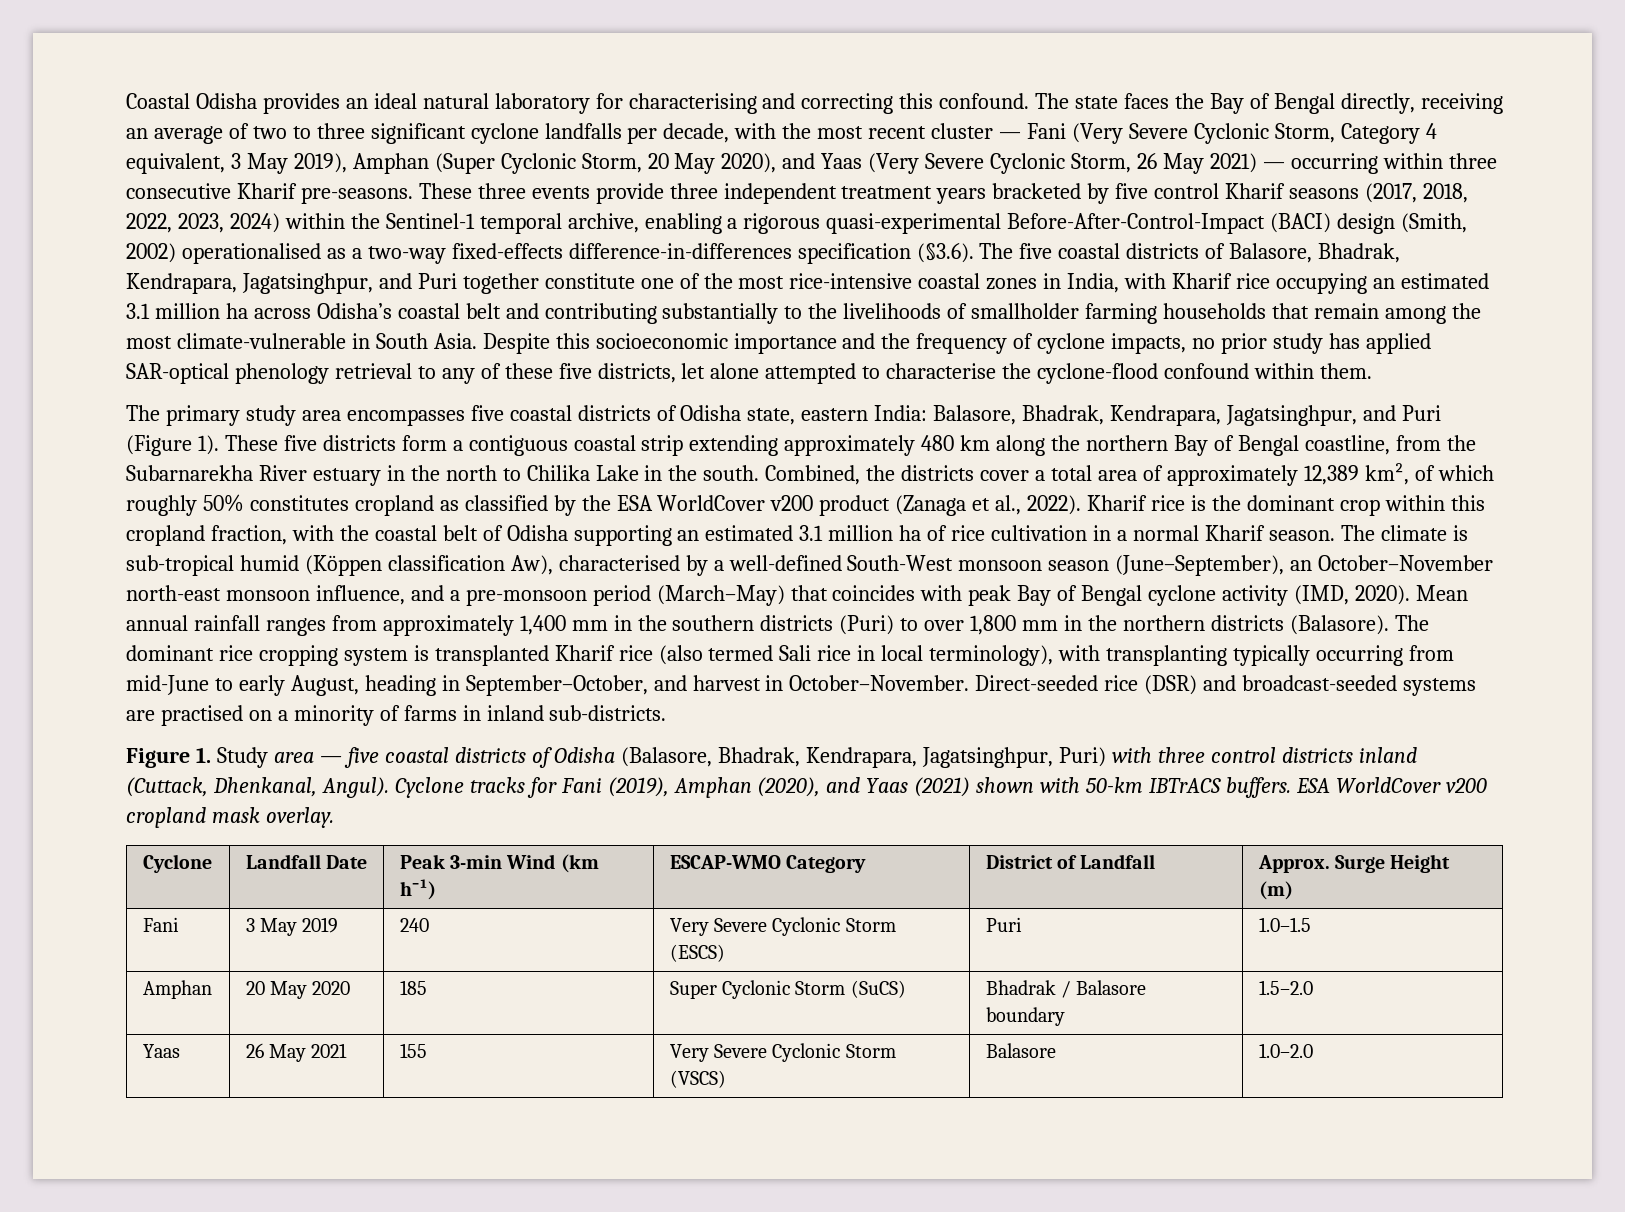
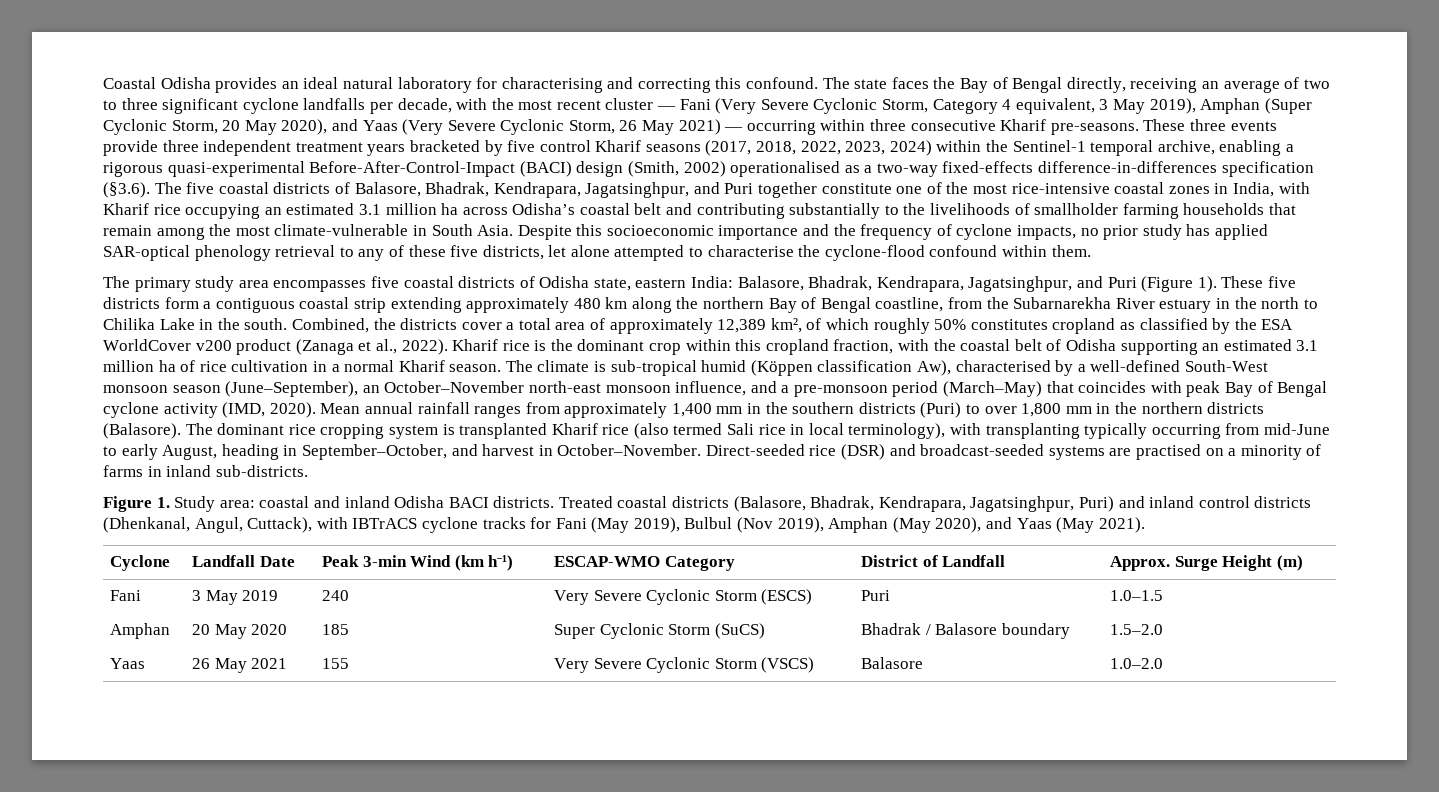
- Figure 1. Study area — five coastal districts of Odisha (Balasore, Bhadrak, Kendrapara, Jagatsinghpur, Puri) with three control districts inland (Cuttack, Dhenkanal, Angul). Cyclone tracks for Fani (2019), Amphan (2020), and Yaas (2021) shown with 50-km IBTrACS buffers. ESA WorldCover v200 cropland mask overlay.
+ Figure 1. Study area: coastal and inland Odisha BACI districts. Treated coastal districts (Balasore, Bhadrak, Kendrapara, Jagatsinghpur, Puri) and inland control districts (Dhenkanal, Angul, Cuttack), with IBTrACS cyclone tracks for Fani (May 2019), Bulbul (Nov 2019), Amphan (May 2020), and Yaas (May 2021).

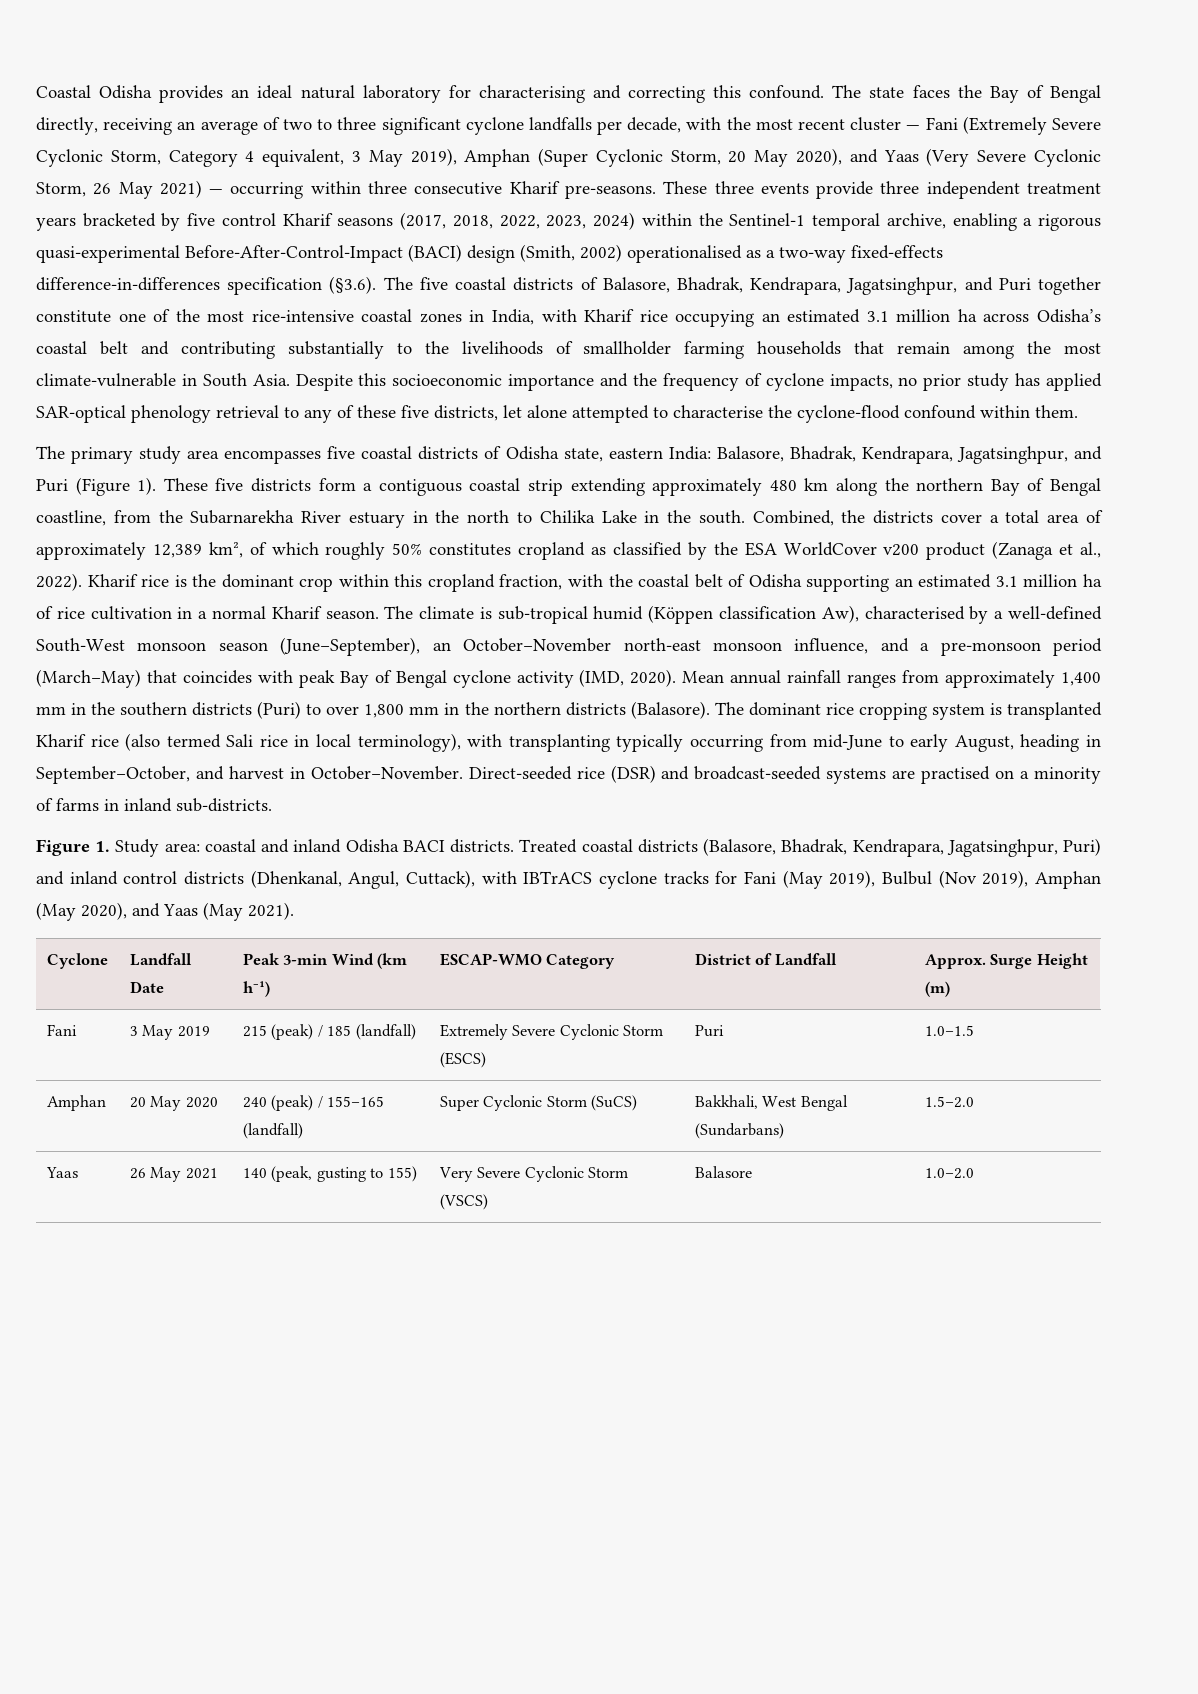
- The state faces the Bay of Bengal directly, receiving an average of two to three significant cyclone landfalls per decade, with the most recent cluster — Fani (Very Severe Cyclonic Storm, Category 4 equivalent, 3 May 2019), Amphan (Super Cyclonic Storm, 20 May 2020), and Yaas (Very Severe Cyclonic Storm, 26 May 2021) — occurring within three consecutive Kharif pre-seasons.
+ The state faces the Bay of Bengal directly, receiving an average of two to three significant cyclone landfalls per decade, with the most recent cluster — Fani (Extremely Severe Cyclonic Storm, Category 4 equivalent, 3 May 2019), Amphan (Super Cyclonic Storm, 20 May 2020), and Yaas (Very Severe Cyclonic Storm, 26 May 2021) — occurring within three consecutive Kharif pre-seasons.
- Fani | 3 May 2019 | 240 | Very Severe Cyclonic Storm (ESCS) | Puri | 1.0–1.5
+ Fani | 3 May 2019 | 215 (peak) / 185 (landfall) | Extremely Severe Cyclonic Storm (ESCS) | Puri | 1.0–1.5
- Amphan | 20 May 2020 | 185 | Super Cyclonic Storm (SuCS) | Bhadrak / Balasore boundary | 1.5–2.0
+ Amphan | 20 May 2020 | 240 (peak) / 155–165 (landfall) | Super Cyclonic Storm (SuCS) | Bakkhali, West Bengal (Sundarbans) | 1.5–2.0
- Yaas | 26 May 2021 | 155 | Very Severe Cyclonic Storm (VSCS) | Balasore | 1.0–2.0
+ Yaas | 26 May 2021 | 140 (peak, gusting to 155) | Very Severe Cyclonic Storm (VSCS) | Balasore | 1.0–2.0

